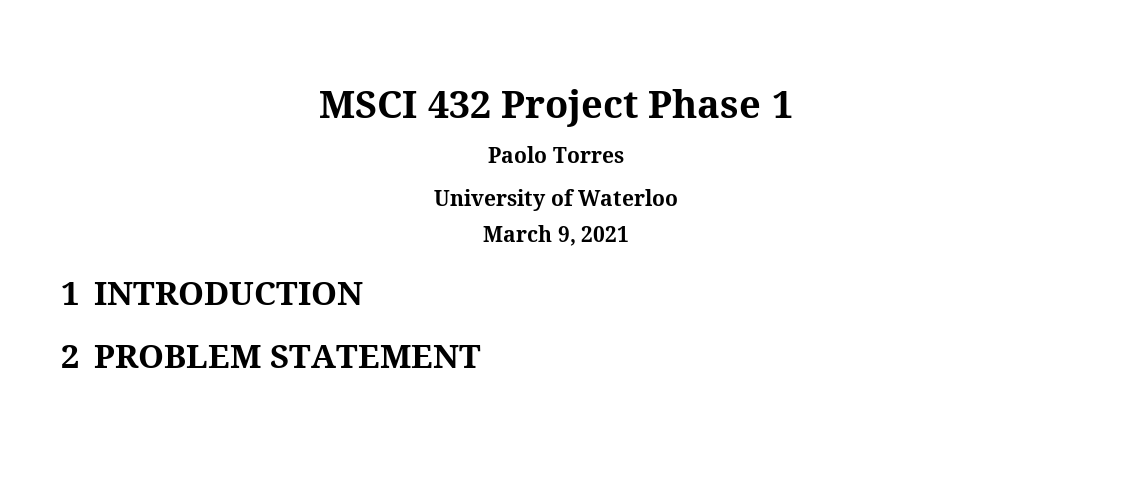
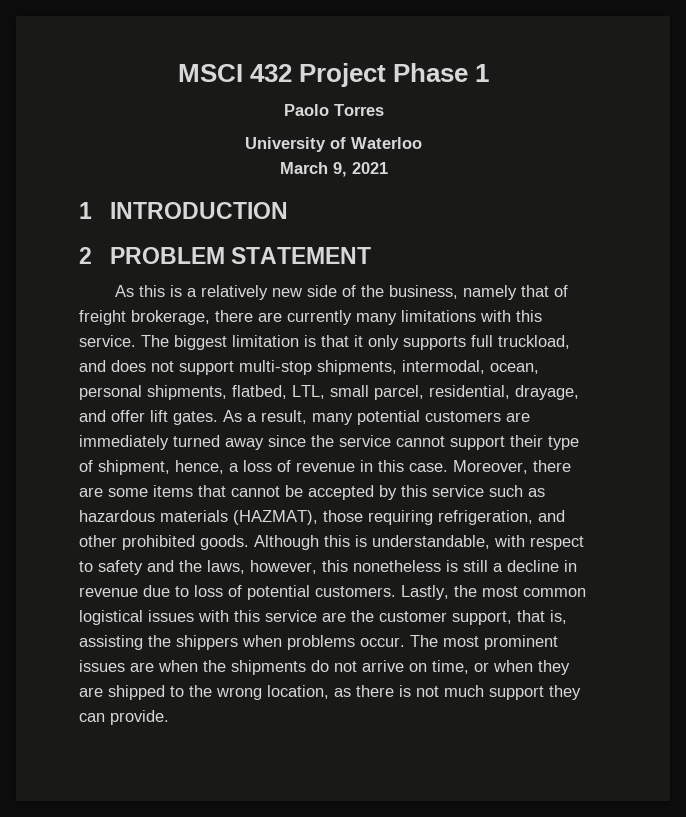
+ As this is a relatively new side of the business, namely that of freight brokerage, there are currently many limitations with this service. The biggest limitation is that it only supports full truckload, and does not support multi-stop shipments, intermodal, ocean, personal shipments, flatbed, LTL, small parcel, residential, drayage, and offer lift gates. As a result, many potential customers are immediately turned away since the service cannot support their type of shipment, hence, a loss of revenue in this case. Moreover, there are some items that cannot be accepted by this service such as hazardous materials (HAZMAT), those requiring refrigeration, and other prohibited goods. Although this is understandable, with respect to safety and the laws, however, this nonetheless is still a decline in revenue due to loss of potential customers. Lastly, the most common logistical issues with this service are the customer support, that is, assisting the shippers when problems occur. The most prominent issues are when the shipments do not arrive on time, or when they are shipped to the wrong location, as there is not much support they can provide.

